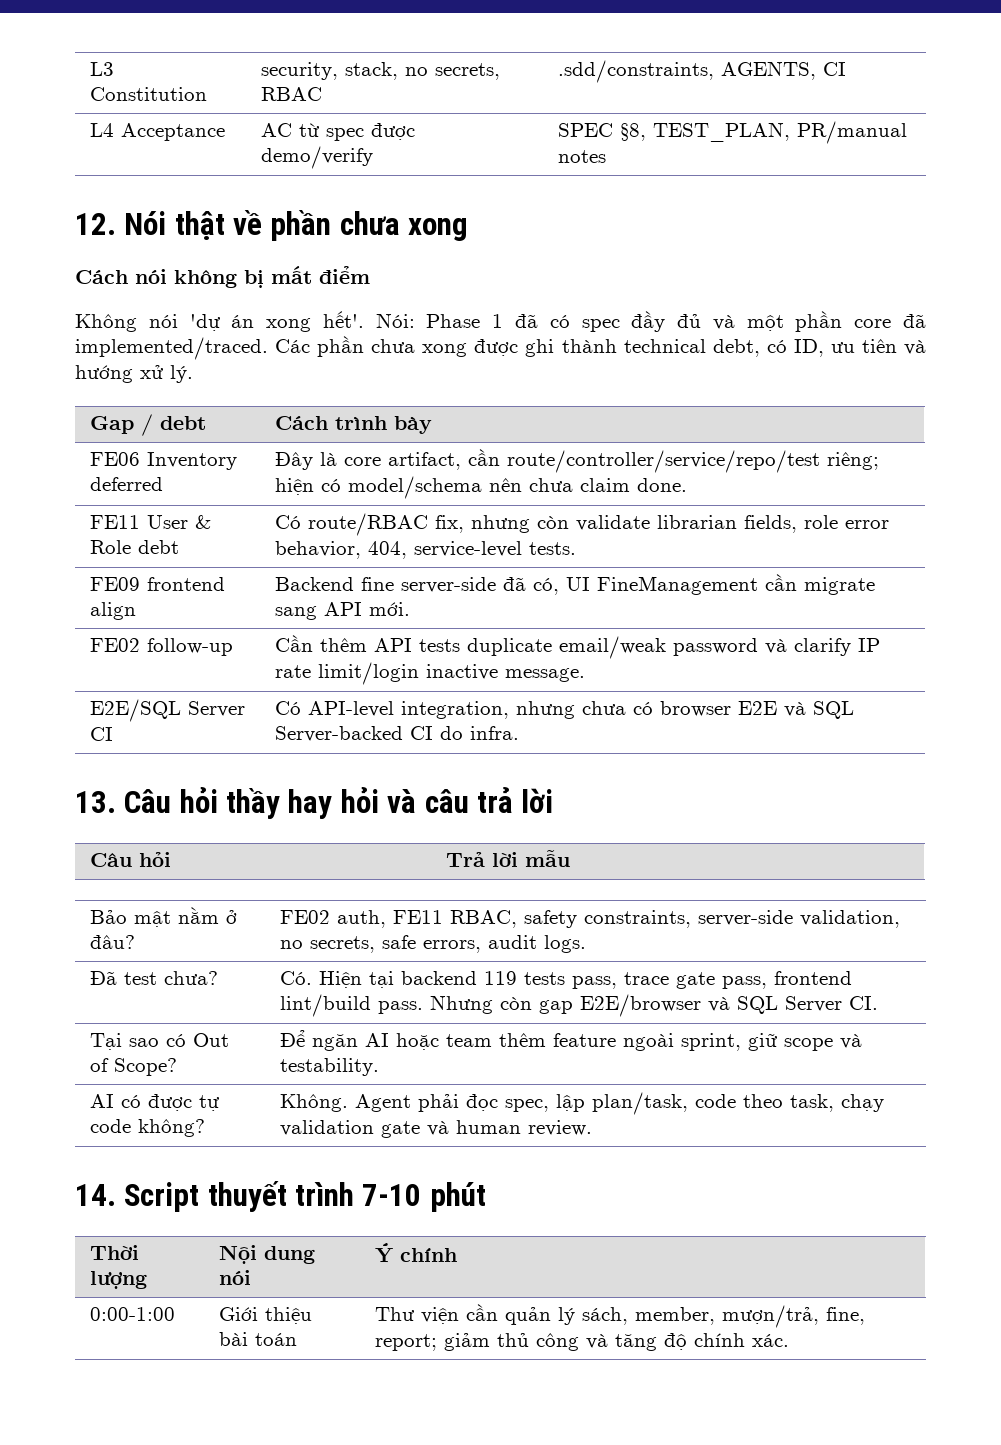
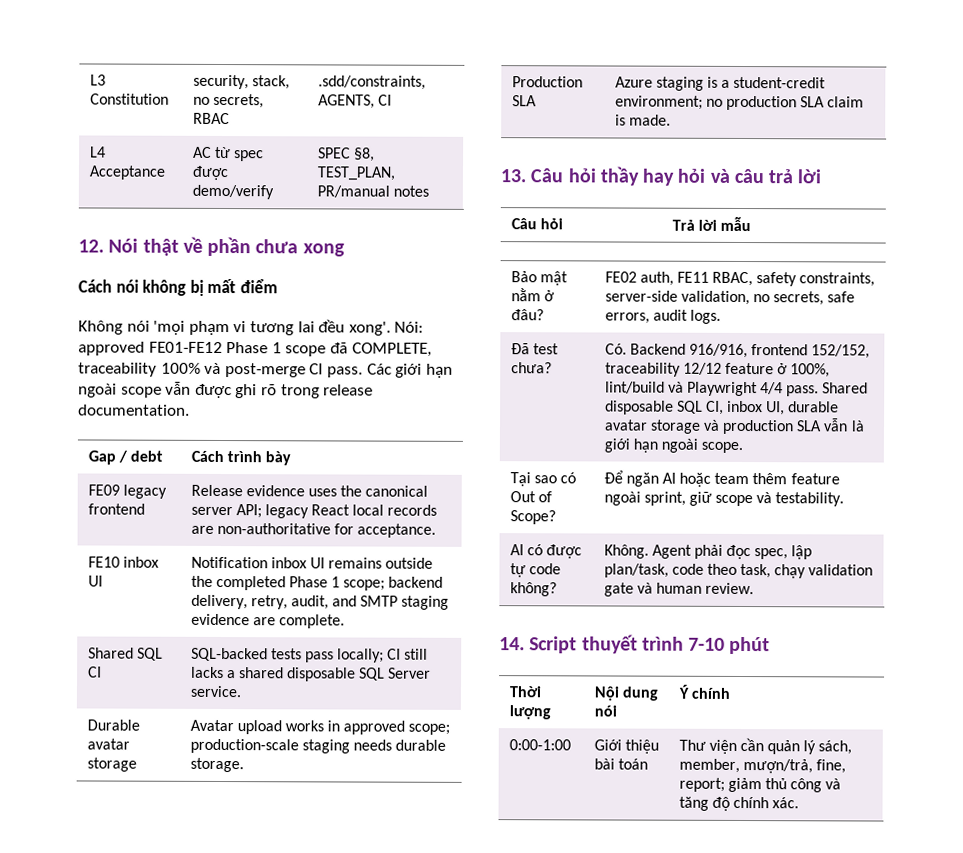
- Không nói 'dự án xong hết'. Nói: Phase 1 đã có spec đầy đủ và một phần core đã implemented/traced. Các phần chưa xong được ghi thành technical debt, có ID, ưu tiên và hướng xử lý.
+ Không nói 'mọi phạm vi tương lai đều xong'. Nói: approved FE01-FE12 Phase 1 scope đã COMPLETE, traceability 100% và post-merge CI pass. Các giới hạn ngoài scope vẫn được ghi rõ trong release documentation.
- FE06 Inventory deferred | Đây là core artifact, cần route/controller/service/repo/test riêng; hiện có model/schema nên chưa claim done.
- FE11 User & Role debt | Có route/RBAC fix, nhưng còn validate librarian fields, role error behavior, 404, service-level tests.
- FE09 frontend align | Backend fine server-side đã có, UI FineManagement cần migrate sang API mới.
- FE02 follow-up | Cần thêm API tests duplicate email/weak password và clarify IP rate limit/login inactive message.
- E2E/SQL Server CI | Có API-level integration, nhưng chưa có browser E2E và SQL Server-backed CI do infra.
+ FE09 legacy frontend | Release evidence uses the canonical server API; legacy React local records are non-authoritative for acceptance.
+ FE10 inbox UI | Notification inbox UI remains outside the completed Phase 1 scope; backend delivery, retry, audit, and SMTP staging evidence are complete.
+ Shared SQL CI | SQL-backed tests pass locally; CI still lacks a shared disposable SQL Server service.
+ Durable avatar storage | Avatar upload works in approved scope; production-scale staging needs durable storage.
+ Production SLA | Azure staging is a student-credit environment; no production SLA claim is made.
- Đã test chưa? | Có. Hiện tại backend 119 tests pass, trace gate pass, frontend lint/build pass. Nhưng còn gap E2E/browser và SQL Server CI.
+ Đã test chưa? | Có. Backend 916/916, frontend 152/152, traceability 12/12 feature ở 100%, lint/build và Playwright 4/4 pass. Shared disposable SQL CI, inbox UI, durable avatar storage và production SLA vẫn là giới hạn ngoài scope.

